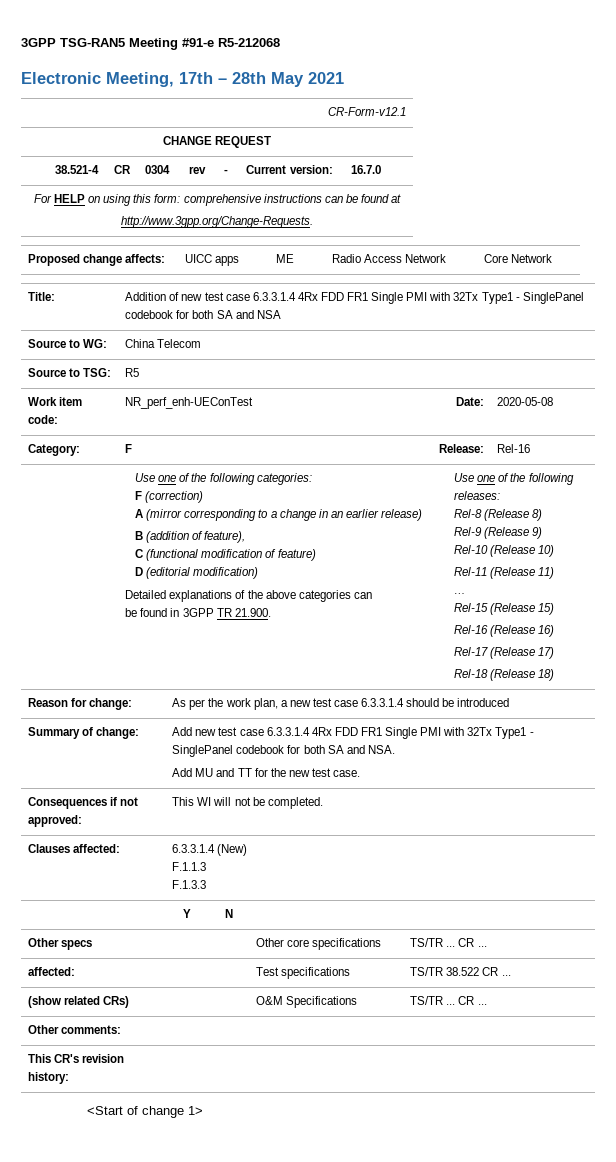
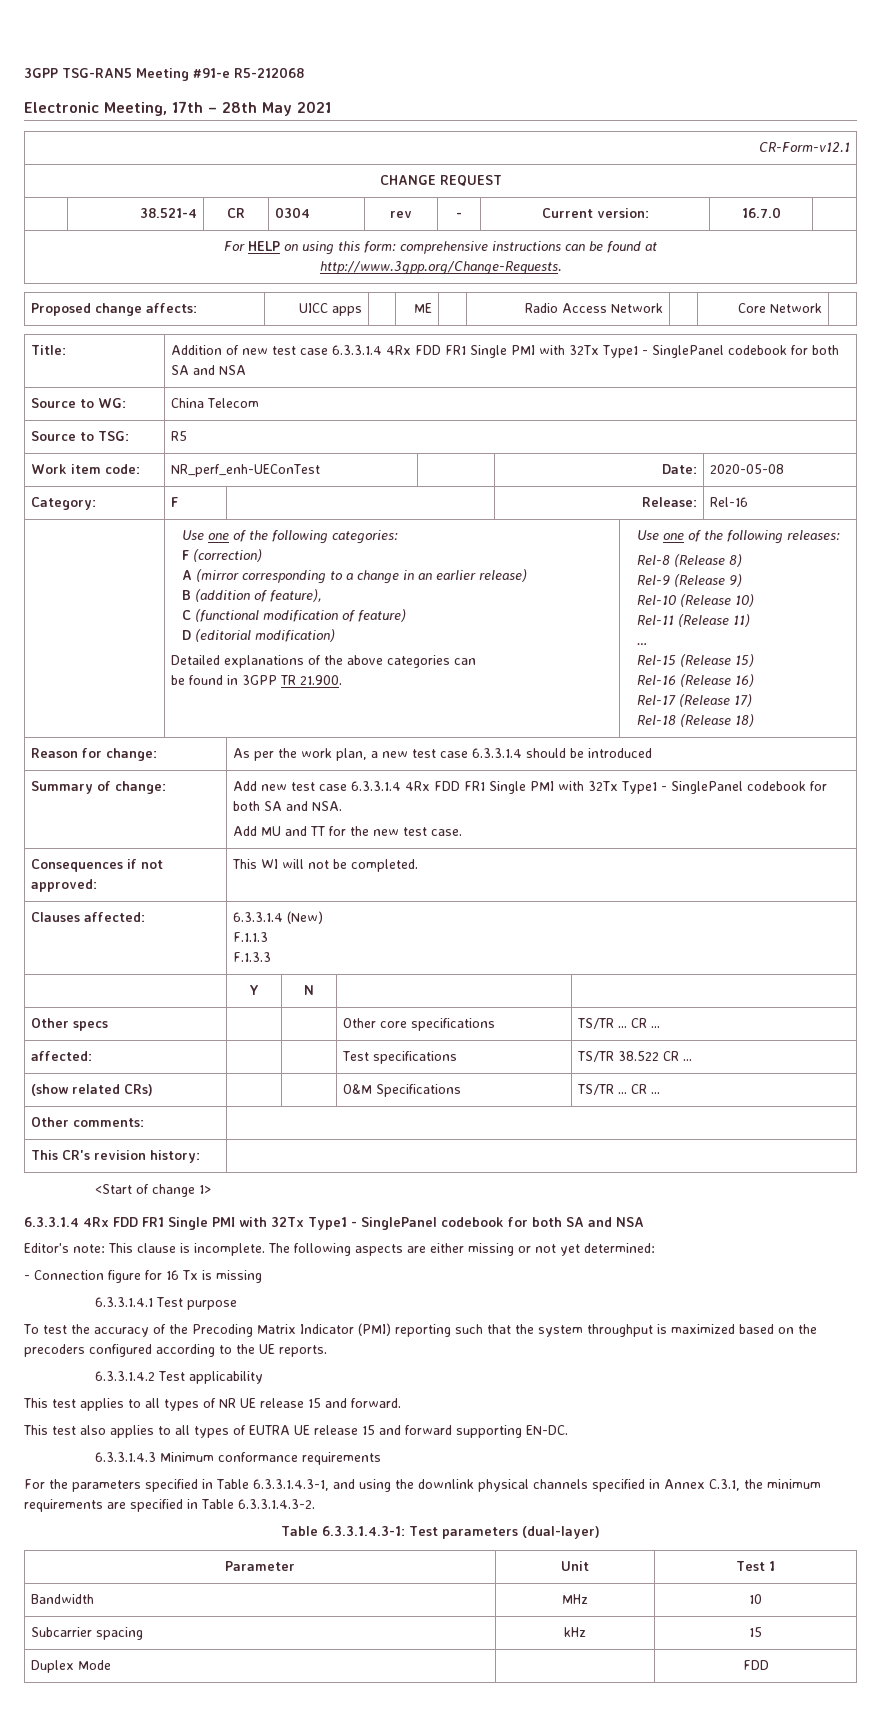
  <Start of change 1>
+ 6.3.3.1.4 4Rx FDD FR1 Single PMI with 32Tx Type1 - SinglePanel codebook for both SA and NSA
+ Editor's note: This clause is incomplete. The following aspects are either missing or not yet determined:
+ - Connection figure for 16 Tx is missing
+ 6.3.3.1.4.1 Test purpose
+ To test the accuracy of the Precoding Matrix Indicator (PMI) reporting such that the system throughput is maximized based on the precoders configured according to the UE reports.
+ 6.3.3.1.4.2 Test applicability
+ This test applies to all types of NR UE release 15 and forward.
+ This test also applies to all types of EUTRA UE release 15 and forward supporting EN-DC.
+ 6.3.3.1.4.3 Minimum conformance requirements
+ For the parameters specified in Table 6.3.3.1.4.3-1, and using the downlink physical channels specified in Annex C.3.1, the minimum requirements are specified in Table 6.3.3.1.4.3-2.
+ Table 6.3.3.1.4.3-1: Test parameters (dual-layer)
+ Parameter | Unit | Test 1
+ Bandwidth | MHz | 10
+ Subcarrier spacing | kHz | 15
+ Duplex Mode | | FDD

